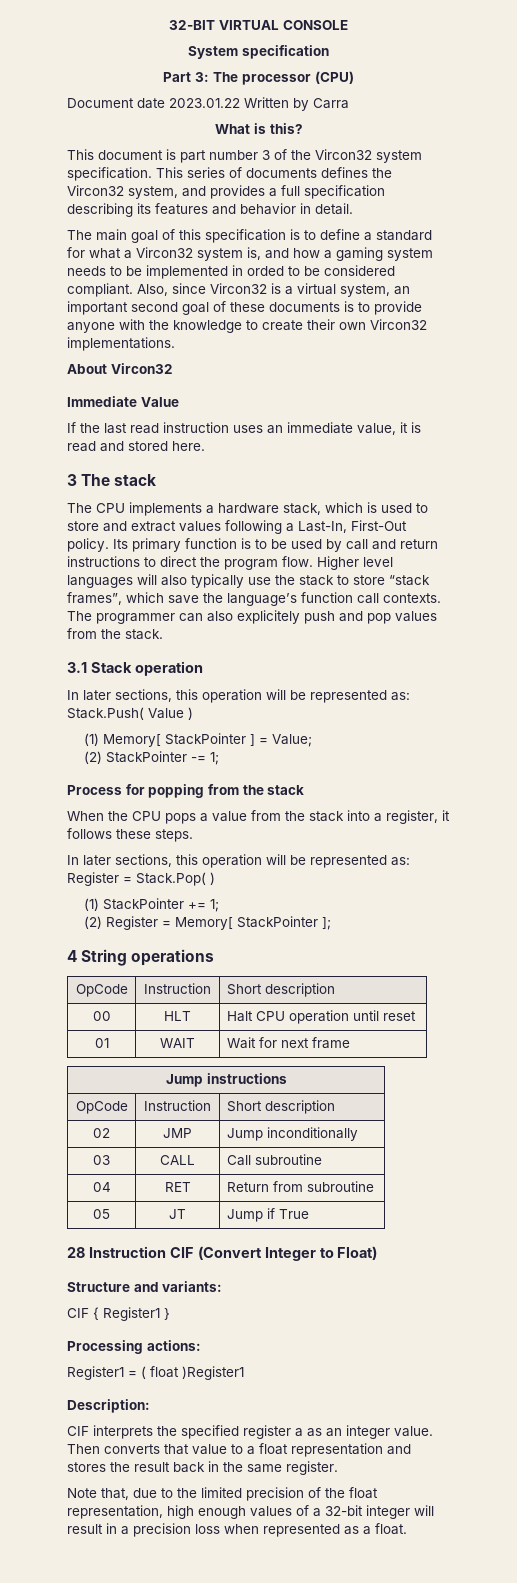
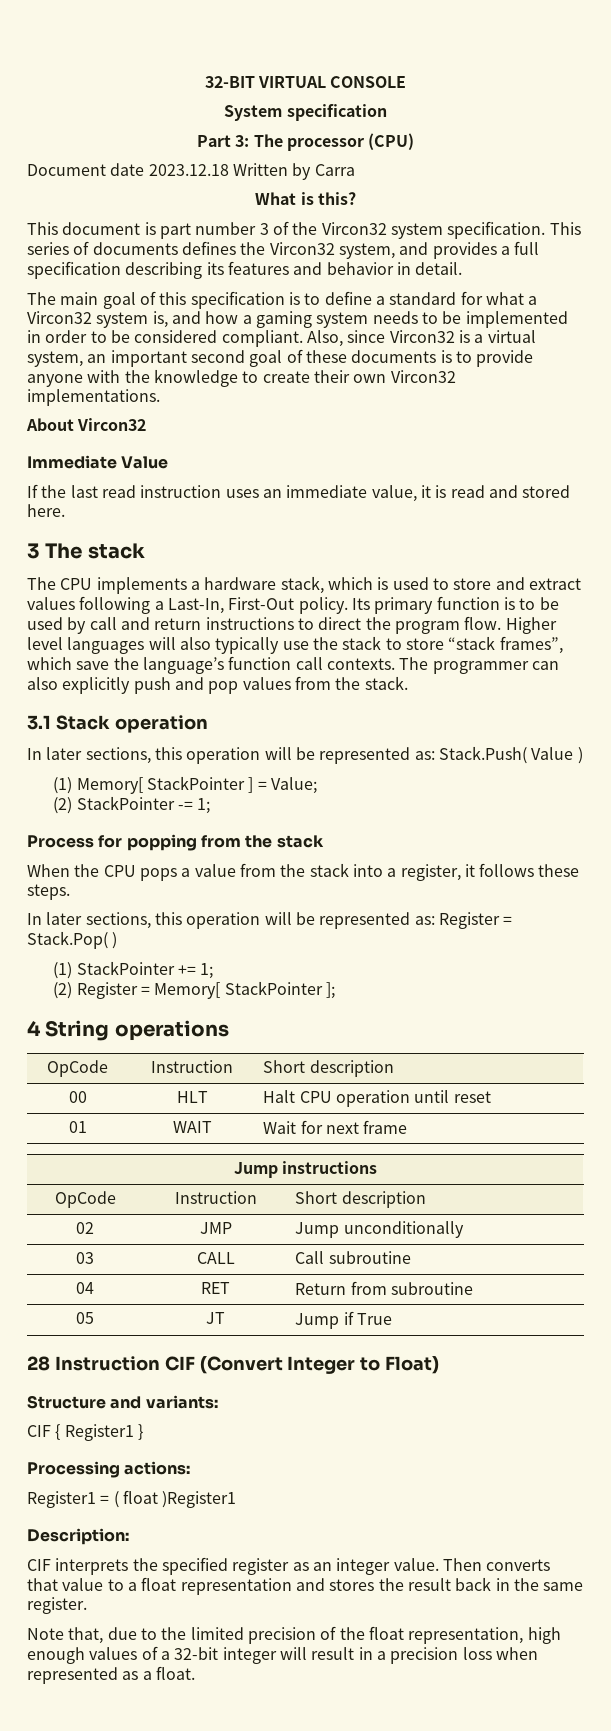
- Document date 2023.01.22 Written by Carra
+ Document date 2023.12.18 Written by Carra
- The main goal of this specification is to define a standard for what a Vircon32 system is, and how a gaming system needs to be implemented in orded to be considered compliant.
+ The main goal of this specification is to define a standard for what a Vircon32 system is, and how a gaming system needs to be implemented in order to be considered compliant.
- The programmer can also explicitely push and pop values from the stack.
+ The programmer can also explicitly push and pop values from the stack.
- 02 | JMP | Jump inconditionally
+ 02 | JMP | Jump unconditionally
- CIF interprets the specified register a as an integer value.
+ CIF interprets the specified register as an integer value.

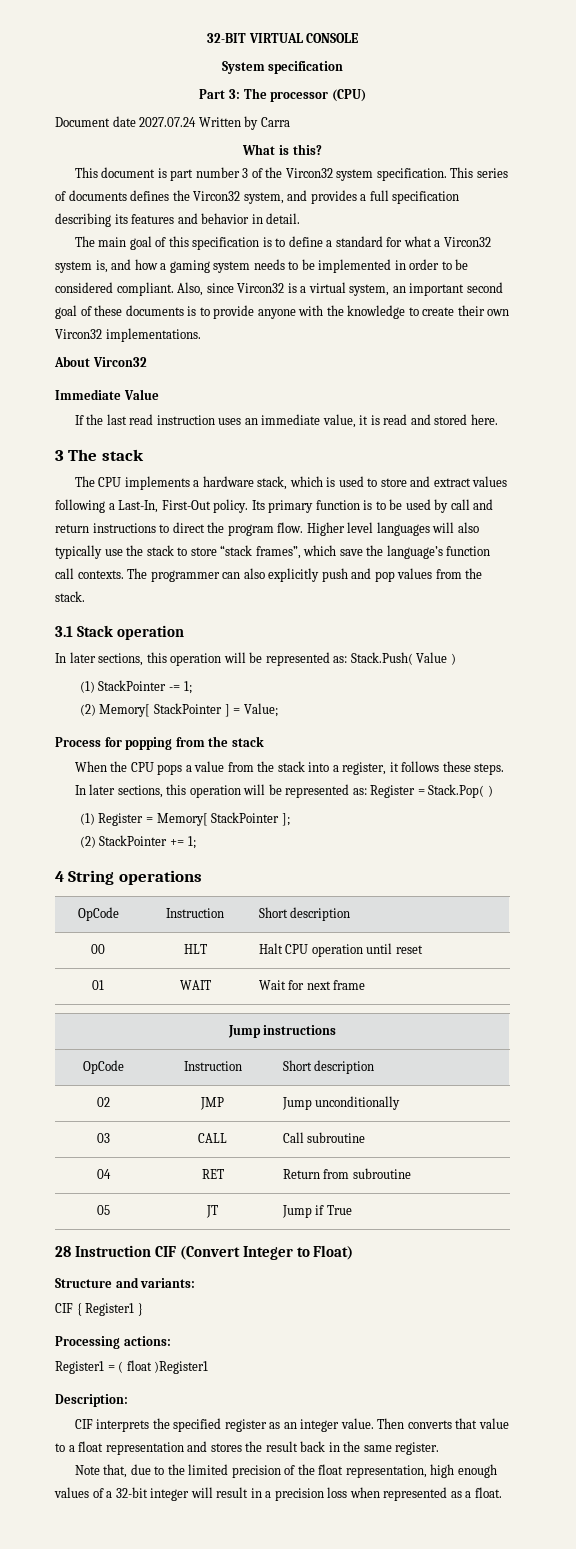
- Document date 2023.12.18 Written by Carra
+ Document date 2027.07.24 Written by Carra
- (1) Memory[ StackPointer ] = Value;
+ (1) StackPointer -= 1;
+ (2) Memory[ StackPointer ] = Value;
- (2) StackPointer -= 1;
- (1) StackPointer += 1;
- (2) Register = Memory[ StackPointer ];
+ (1) Register = Memory[ StackPointer ];
+ (2) StackPointer += 1;

